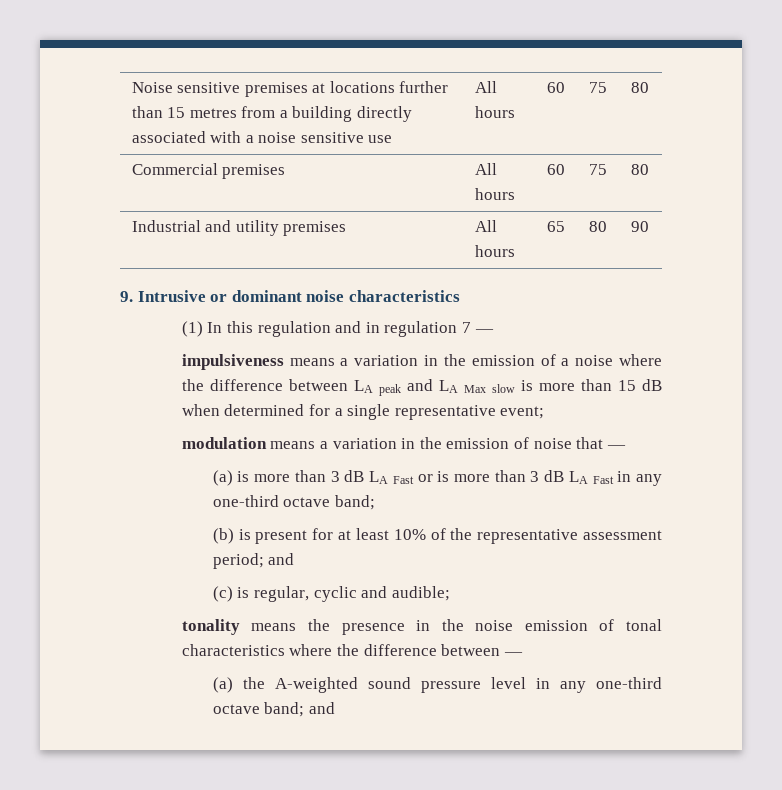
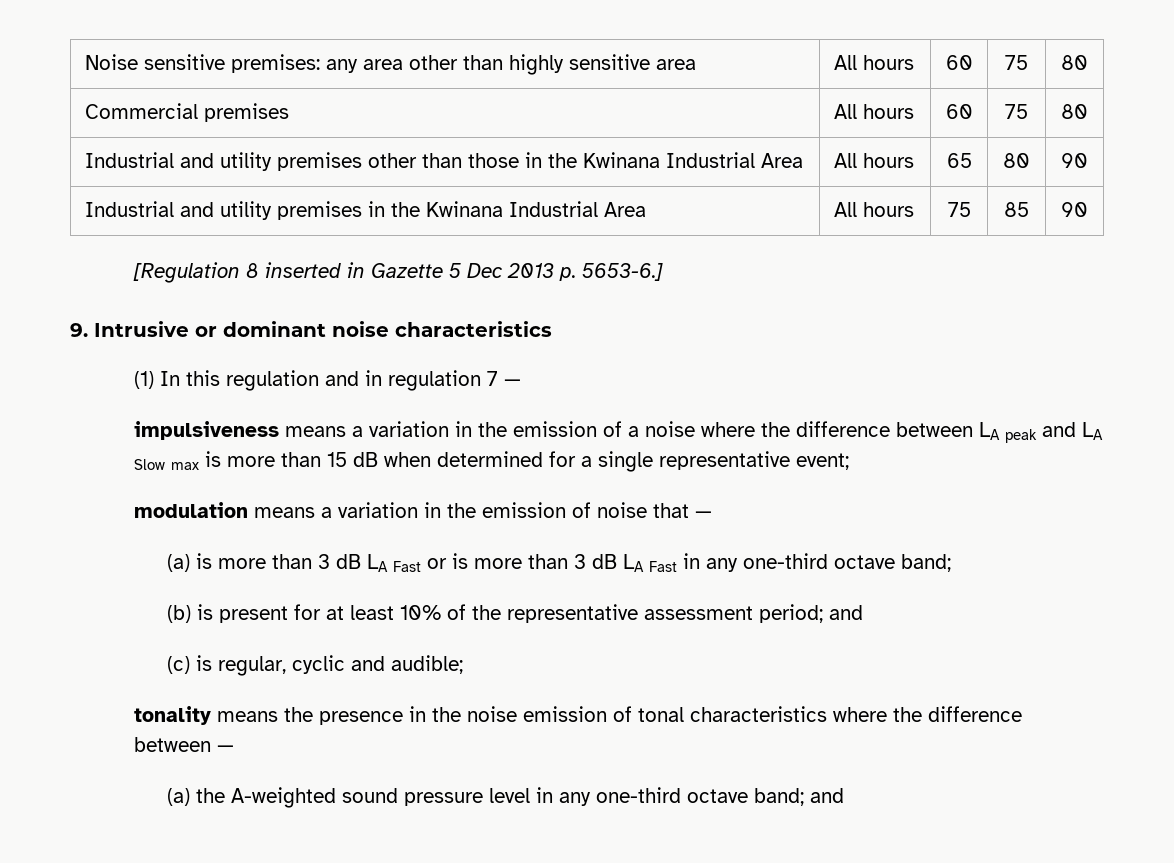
- Noise sensitive premises at locations further than 15 metres from a building directly associated with a noise sensitive use | All hours | 60 | 75 | 80
+ Noise sensitive premises: any area other than highly sensitive area | All hours | 60 | 75 | 80
- Industrial and utility premises | All hours | 65 | 80 | 90
+ Industrial and utility premises other than those in the Kwinana Industrial Area | All hours | 65 | 80 | 90
+ Industrial and utility premises in the Kwinana Industrial Area | All hours | 75 | 85 | 90
+ [Regulation 8 inserted in Gazette 5 Dec 2013 p. 5653-6.]
- impulsiveness means a variation in the emission of a noise where the difference between LA peak and LA Max slow is more than 15 dB when determined for a single representative event;
+ impulsiveness means a variation in the emission of a noise where the difference between LA peak and LA Slow max is more than 15 dB when determined for a single representative event;

